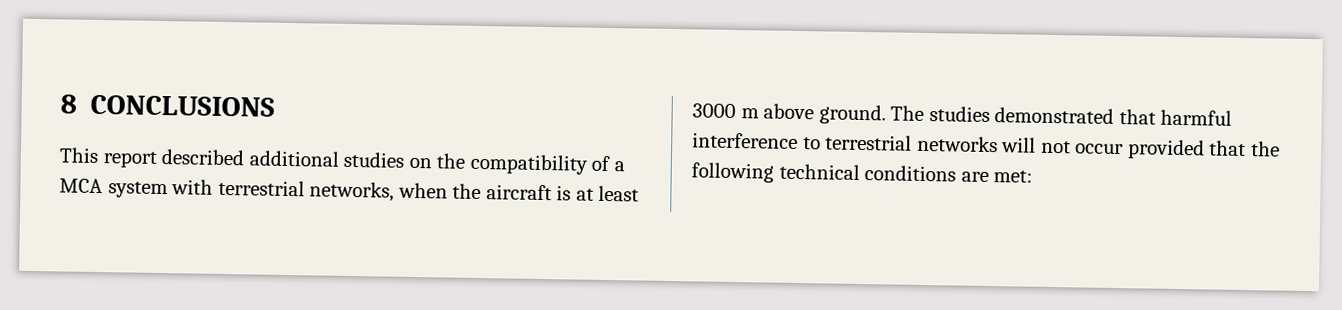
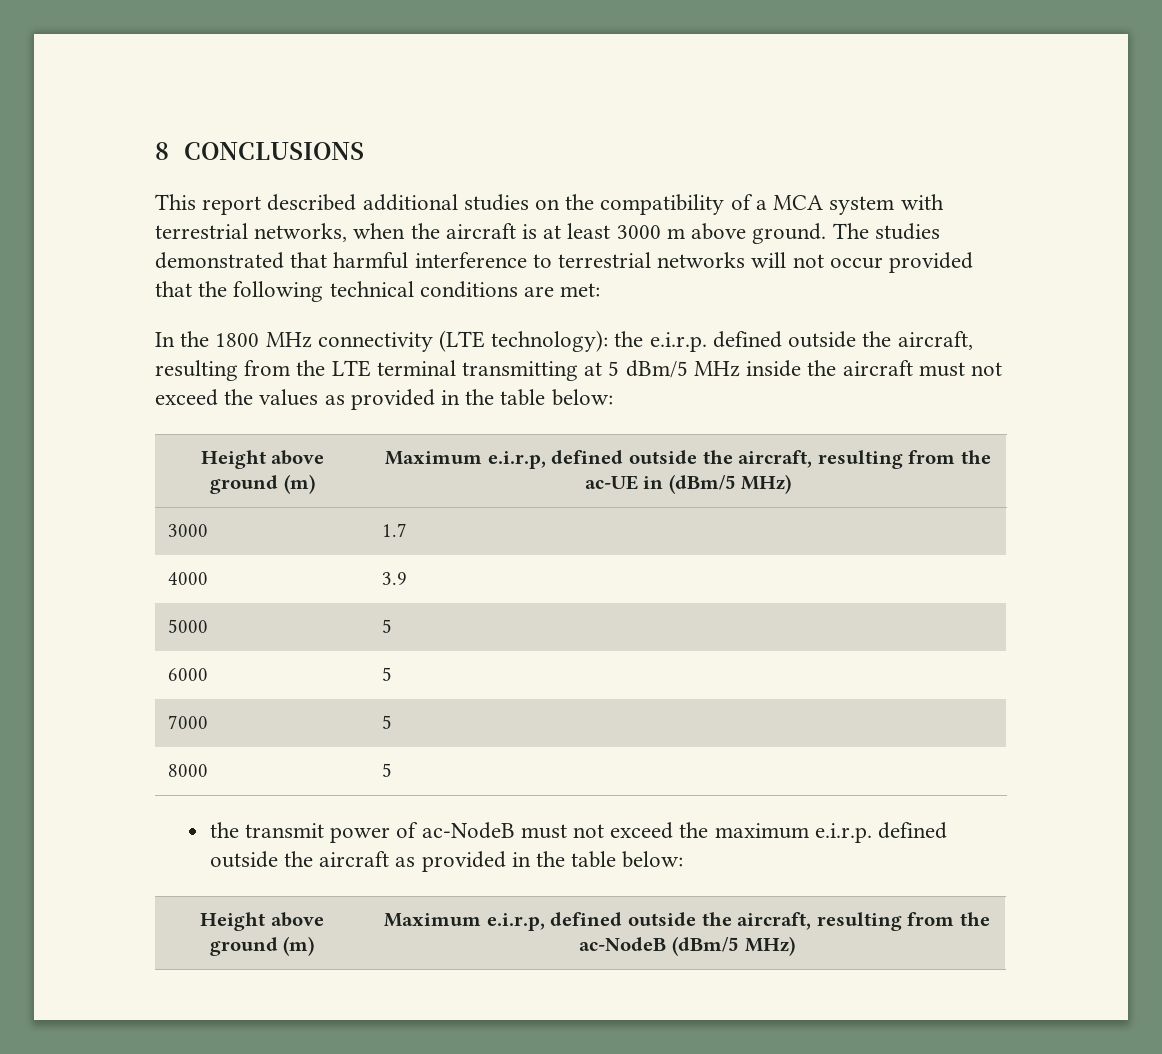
+ In the 1800 MHz connectivity (LTE technology): the e.i.r.p. defined outside the aircraft, resulting from the LTE terminal transmitting at 5 dBm/5 MHz inside the aircraft must not exceed the values as provided in the table below:
+ Height above ground (m) | Maximum e.i.r.p, defined outside the aircraft, resulting from the ac-UE in (dBm/5 MHz)
+ 3000 | 1.7
+ 4000 | 3.9
+ 5000 | 5
+ 6000 | 5
+ 7000 | 5
+ 8000 | 5
+ the transmit power of ac-NodeB must not exceed the maximum e.i.r.p. defined outside the aircraft as provided in the table below:
+ Height above ground (m) | Maximum e.i.r.p, defined outside the aircraft, resulting from the ac-NodeB (dBm/5 MHz)

